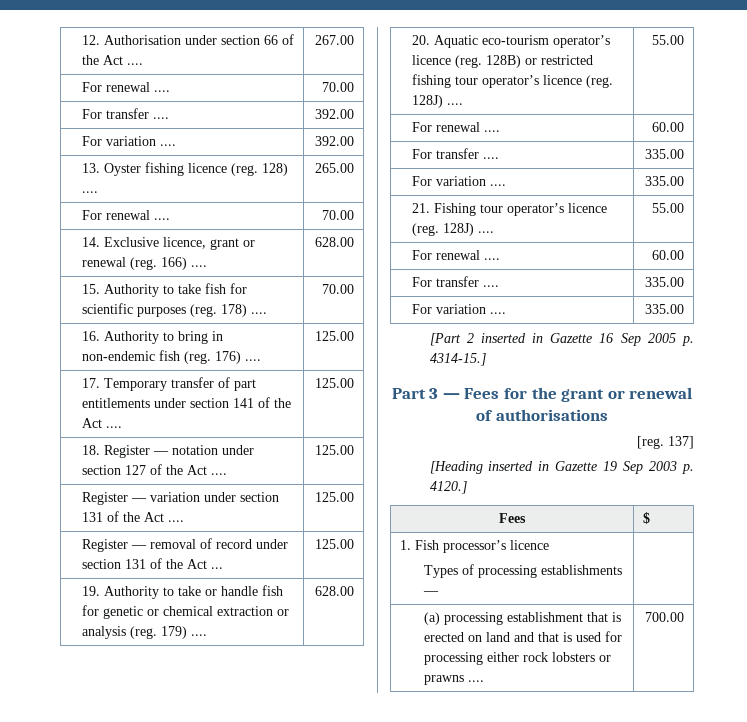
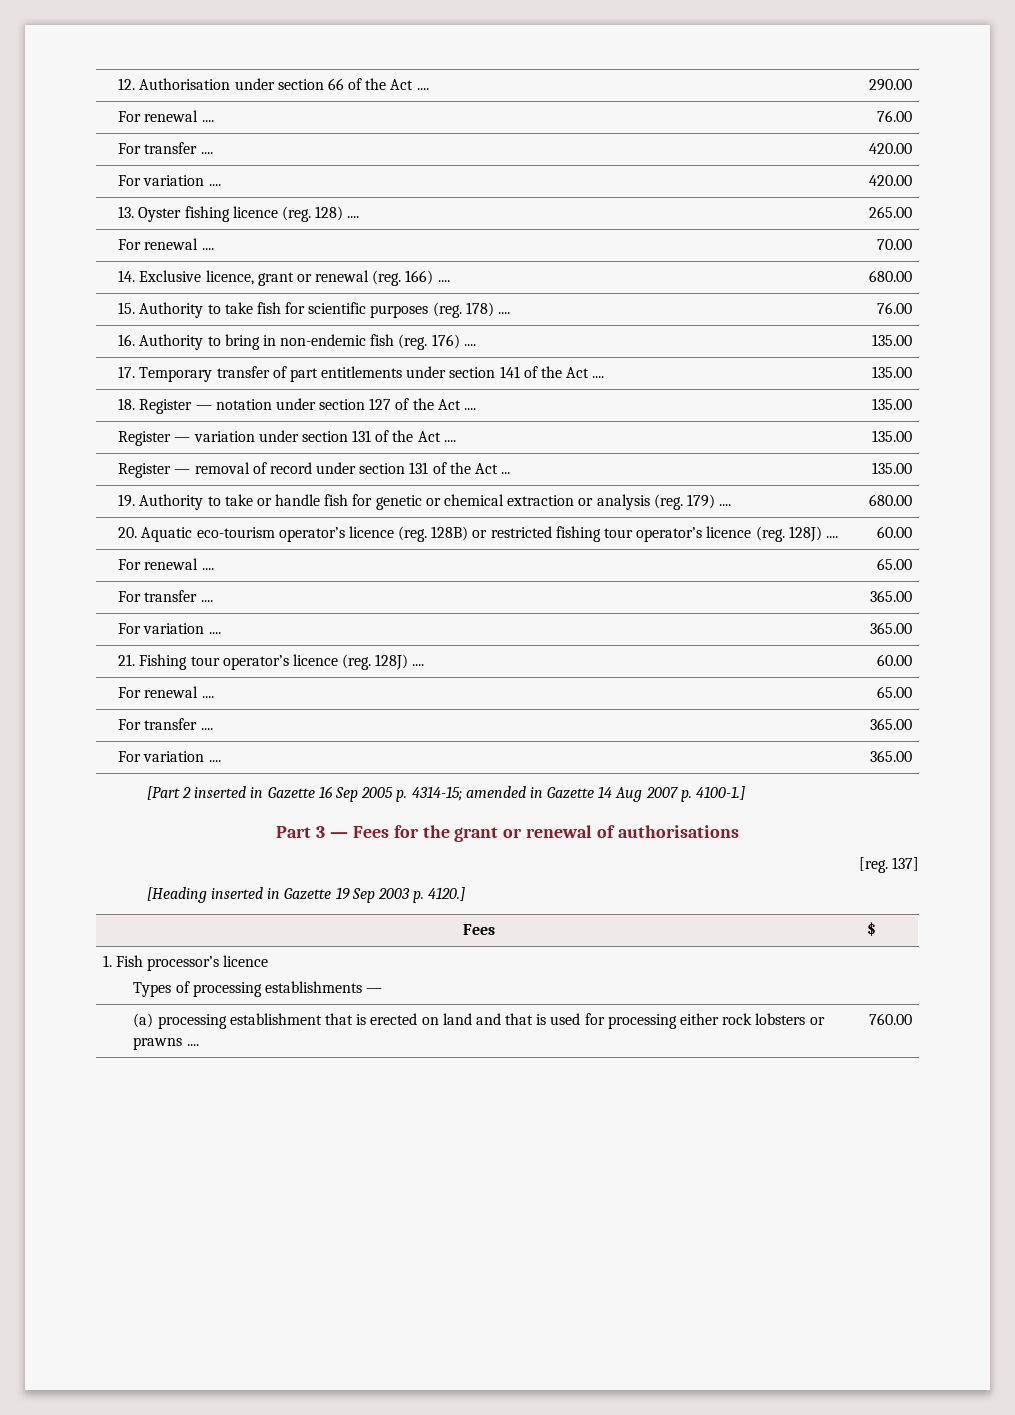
- 12. Authorisation under section 66 of the Act .... | 267.00
- For renewal .... | 70.00
- For transfer .... | 392.00
- For variation .... | 392.00
+ 12. Authorisation under section 66 of the Act .... | 290.00
+ For renewal .... | 76.00
+ For transfer .... | 420.00
+ For variation .... | 420.00
- 14. Exclusive licence, grant or renewal (reg. 166) .... | 628.00
+ 14. Exclusive licence, grant or renewal (reg. 166) .... | 680.00
- 15. Authority to take fish for scientific purposes (reg. 178) .... | 70.00
+ 15. Authority to take fish for scientific purposes (reg. 178) .... | 76.00
- 16. Authority to bring in non-endemic fish (reg. 176) .... | 125.00
+ 16. Authority to bring in non-endemic fish (reg. 176) .... | 135.00
- 17. Temporary transfer of part entitlements under section 141 of the Act .... | 125.00
+ 17. Temporary transfer of part entitlements under section 141 of the Act .... | 135.00
- 18. Register — notation under section 127 of the Act .... | 125.00
+ 18. Register — notation under section 127 of the Act .... | 135.00
- Register — variation under section 131 of the Act .... | 125.00
+ Register — variation under section 131 of the Act .... | 135.00
- Register — removal of record under section 131 of the Act ... | 125.00
+ Register — removal of record under section 131 of the Act ... | 135.00
- 19. Authority to take or handle fish for genetic or chemical extraction or analysis (reg. 179) .... | 628.00
+ 19. Authority to take or handle fish for genetic or chemical extraction or analysis (reg. 179) .... | 680.00
- 20. Aquatic eco-tourism operator’s licence (reg. 128B) or restricted fishing tour operator’s licence (reg. 128J) .... | 55.00
- For renewal .... | 60.00
- For transfer .... | 335.00
- For variation .... | 335.00
+ 20. Aquatic eco-tourism operator’s licence (reg. 128B) or restricted fishing tour operator’s licence (reg. 128J) .... | 60.00
+ For renewal .... | 65.00
+ For transfer .... | 365.00
+ For variation .... | 365.00
- 21. Fishing tour operator’s licence (reg. 128J) .... | 55.00
- For renewal .... | 60.00
- For transfer .... | 335.00
- For variation .... | 335.00
+ 21. Fishing tour operator’s licence (reg. 128J) .... | 60.00
+ For renewal .... | 65.00
+ For transfer .... | 365.00
+ For variation .... | 365.00
- [Part 2 inserted in Gazette 16 Sep 2005 p. 4314-15.]
+ [Part 2 inserted in Gazette 16 Sep 2005 p. 4314-15; amended in Gazette 14 Aug 2007 p. 4100-1.]
- (a) processing establishment that is erected on land and that is used for processing either rock lobsters or prawns .... | 700.00
+ (a) processing establishment that is erected on land and that is used for processing either rock lobsters or prawns .... | 760.00

